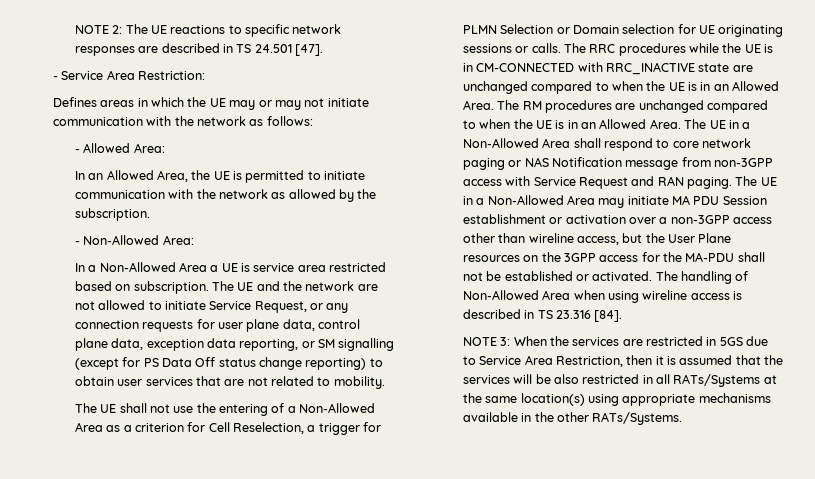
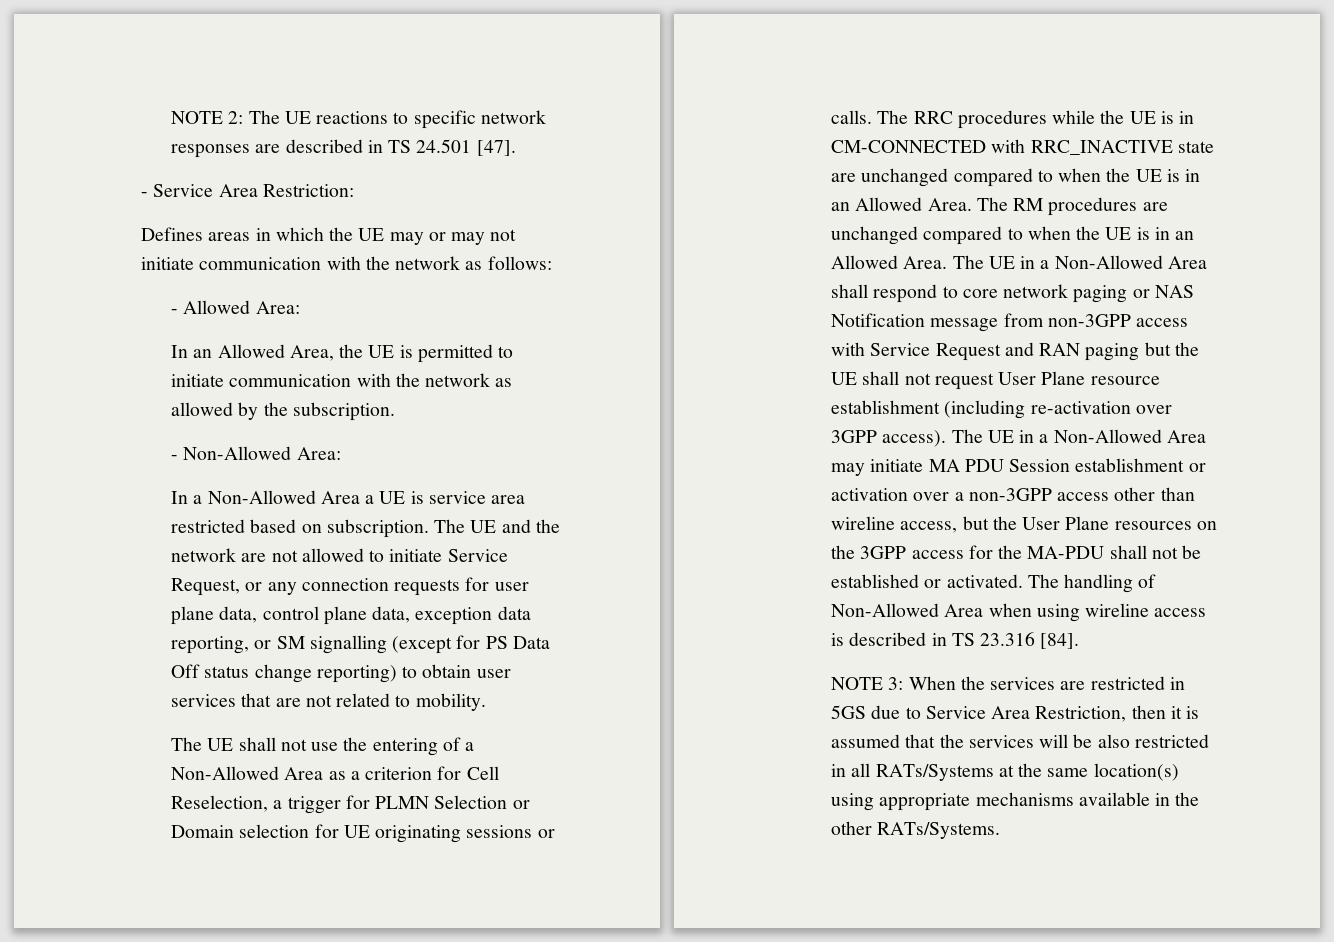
- The UE in a Non-Allowed Area shall respond to core network paging or NAS Notification message from non-3GPP access with Service Request and RAN paging.
+ The UE in a Non-Allowed Area shall respond to core network paging or NAS Notification message from non-3GPP access with Service Request and RAN paging but the UE shall not request User Plane resource establishment (including re-activation over 3GPP access).

